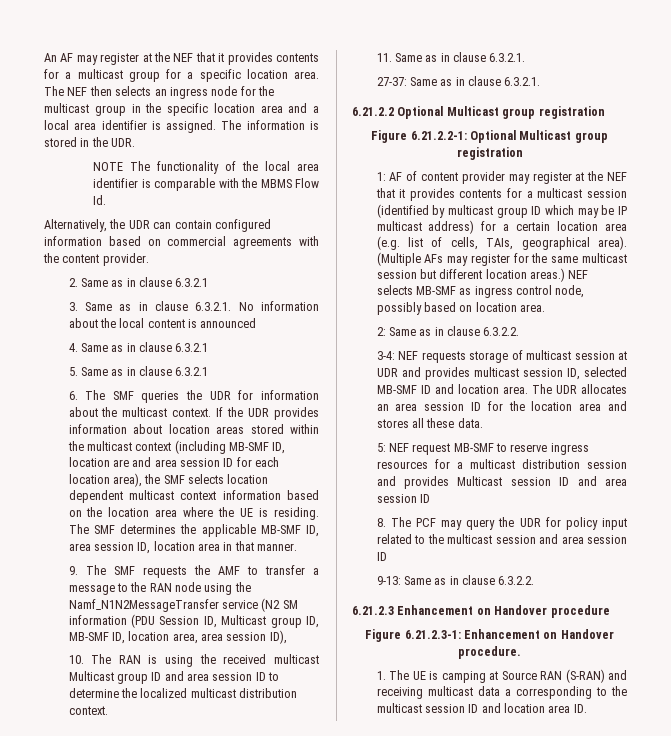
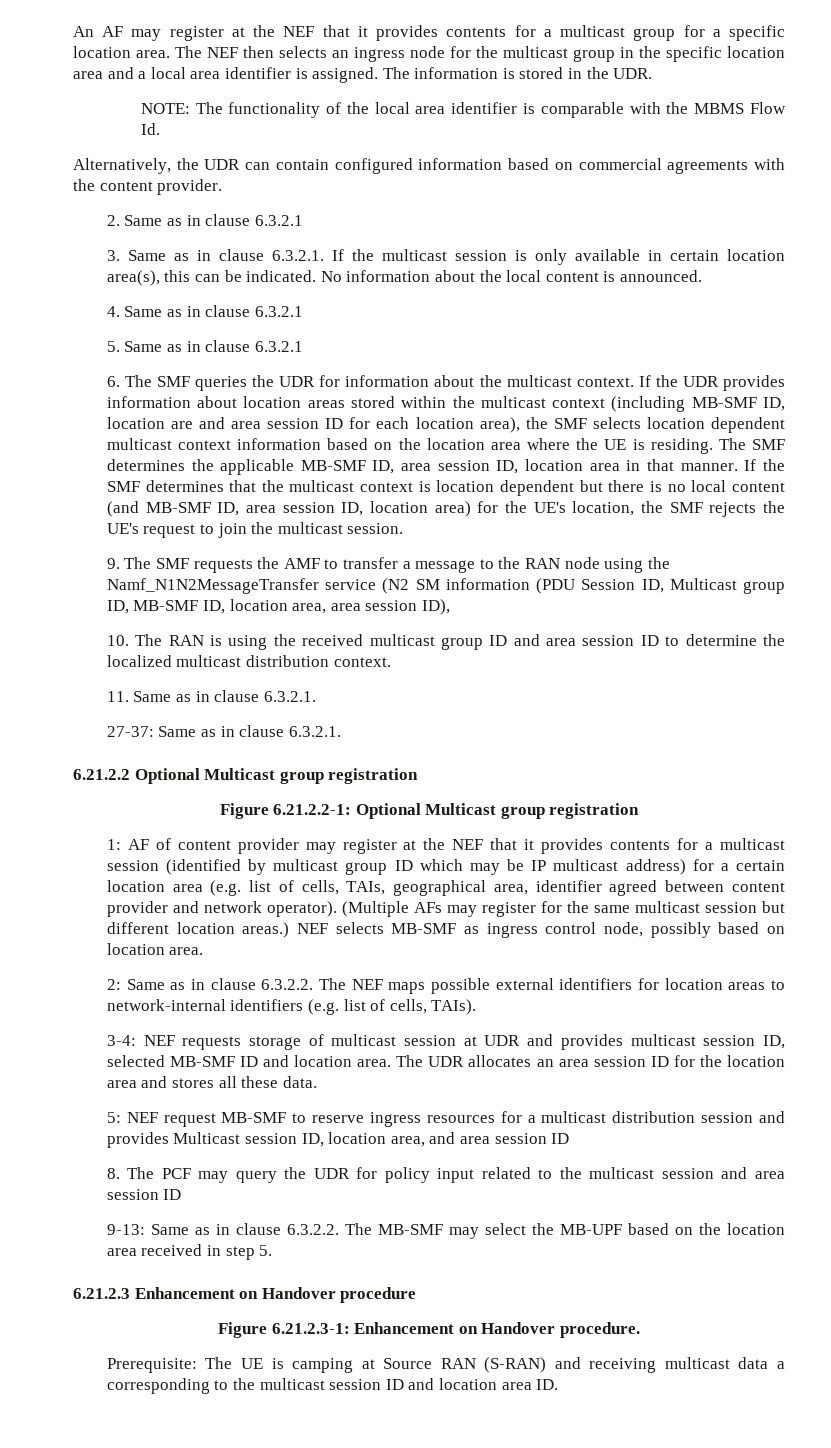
- NOTE The functionality of the local area identifier is comparable with the MBMS Flow Id.
+ NOTE: The functionality of the local area identifier is comparable with the MBMS Flow Id.
- 3. Same as in clause 6.3.2.1. No information about the local content is announced
+ 3. Same as in clause 6.3.2.1. If the multicast session is only available in certain location area(s), this can be indicated. No information about the local content is announced.
+ If the SMF determines that the multicast context is location dependent but there is no local content (and MB-SMF ID, area session ID, location area) for the UE's location, the SMF rejects the UE's request to join the multicast session.
- 10. The RAN is using the received multicast Multicast group ID and area session ID to determine the localized multicast distribution context.
+ 10. The RAN is using the received multicast group ID and area session ID to determine the localized multicast distribution context.
- 1: AF of content provider may register at the NEF that it provides contents for a multicast session (identified by multicast group ID which may be IP multicast address) for a certain location area (e.g. list of cells, TAIs, geographical area).
+ 1: AF of content provider may register at the NEF that it provides contents for a multicast session (identified by multicast group ID which may be IP multicast address) for a certain location area (e.g. list of cells, TAIs, geographical area, identifier agreed between content provider and network operator).
- 2: Same as in clause 6.3.2.2.
+ 2: Same as in clause 6.3.2.2. The NEF maps possible external identifiers for location areas to network-internal identifiers (e.g. list of cells, TAIs).
- 5: NEF request MB-SMF to reserve ingress resources for a multicast distribution session and provides Multicast session ID and area session ID
+ 5: NEF request MB-SMF to reserve ingress resources for a multicast distribution session and provides Multicast session ID, location area, and area session ID
- 9-13: Same as in clause 6.3.2.2.
+ 9-13: Same as in clause 6.3.2.2. The MB-SMF may select the MB-UPF based on the location area received in step 5.
- 1. The UE is camping at Source RAN (S-RAN) and receiving multicast data a corresponding to the multicast session ID and location area ID.
+ Prerequisite: The UE is camping at Source RAN (S-RAN) and receiving multicast data a corresponding to the multicast session ID and location area ID.

